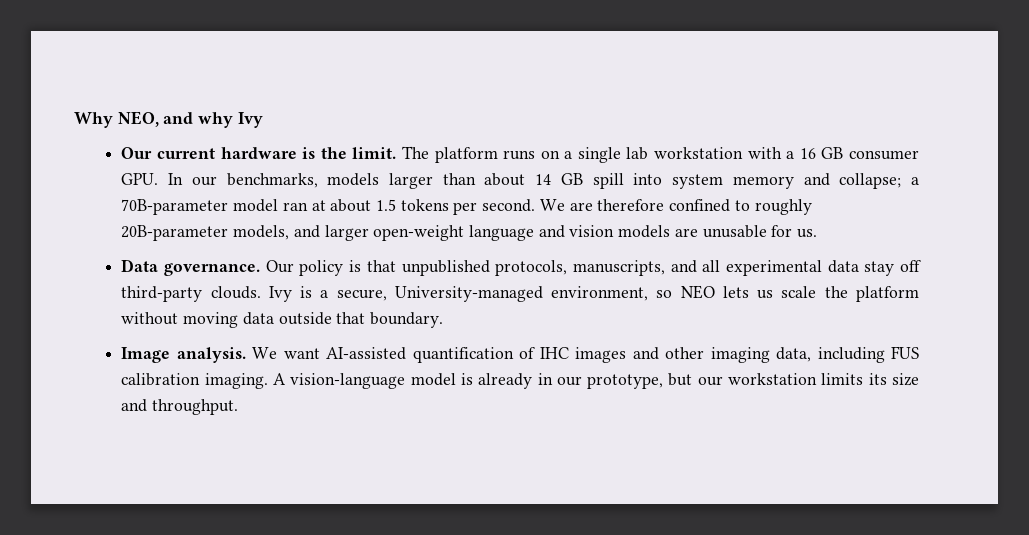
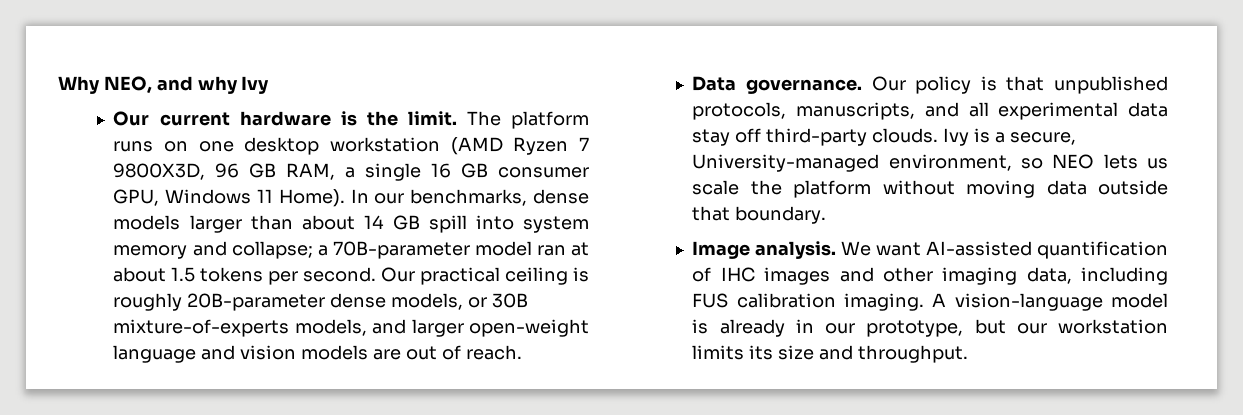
- The platform runs on a single lab workstation with a 16 GB consumer GPU. In our benchmarks, models larger than about 14 GB spill into system memory and collapse; a 70B-parameter model ran at about 1.5 tokens per second.
+ The platform runs on one desktop workstation (AMD Ryzen 7 9800X3D, 96 GB RAM, a single 16 GB consumer GPU, Windows 11 Home). In our benchmarks, dense models larger than about 14 GB spill into system memory and collapse; a 70B-parameter model ran at about 1.5 tokens per second.
- We are therefore confined to roughly 20B-parameter models, and larger open-weight language and vision models are unusable for us.
+ Our practical ceiling is roughly 20B-parameter dense models, or 30B mixture-of-experts models, and larger open-weight language and vision models are out of reach.

